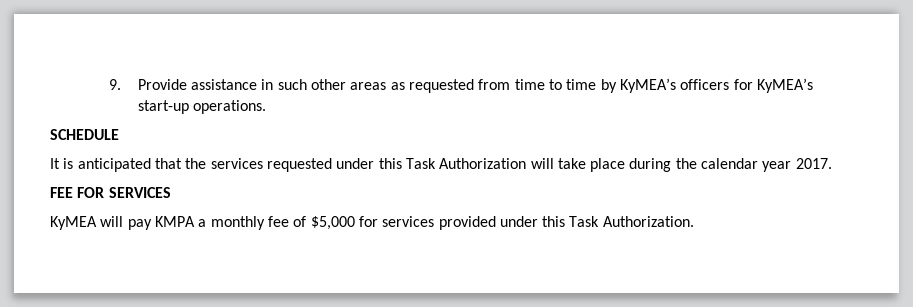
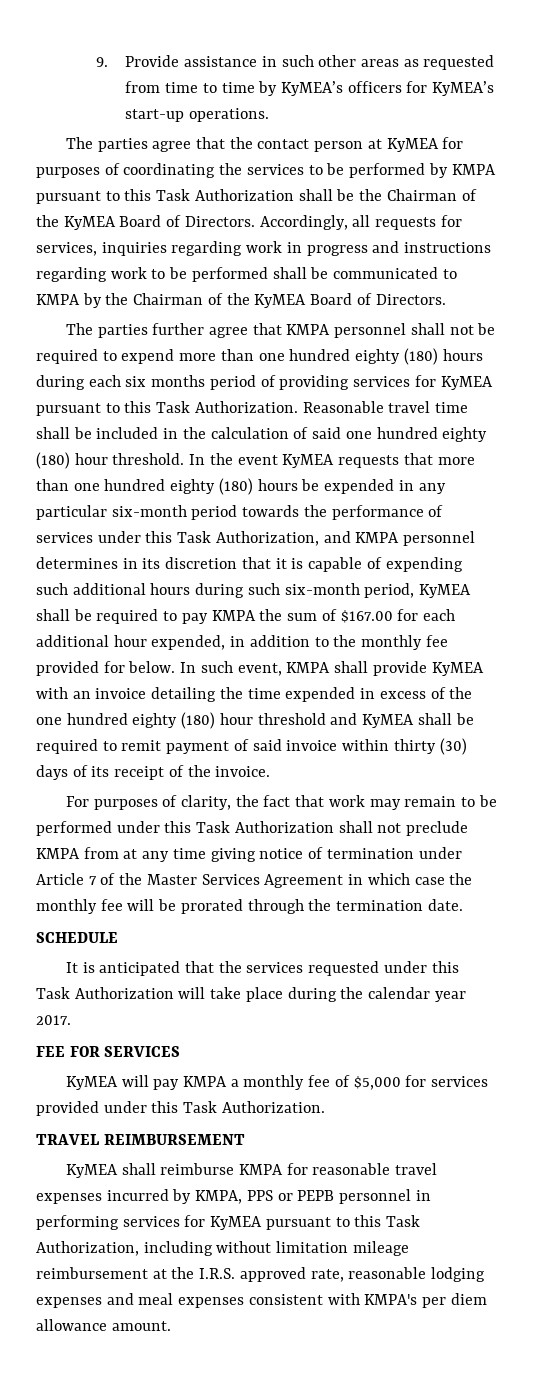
+ The parties agree that the contact person at KyMEA for purposes of coordinating the services to be performed by KMPA pursuant to this Task Authorization shall be the Chairman of the KyMEA Board of Directors. Accordingly, all requests for services, inquiries regarding work in progress and instructions regarding work to be performed shall be communicated to KMPA by the Chairman of the KyMEA Board of Directors.
+ The parties further agree that KMPA personnel shall not be required to expend more than one hundred eighty (180) hours during each six months period of providing services for KyMEA pursuant to this Task Authorization. Reasonable travel time shall be included in the calculation of said one hundred eighty (180) hour threshold. In the event KyMEA requests that more than one hundred eighty (180) hours be expended in any particular six-month period towards the performance of services under this Task Authorization, and KMPA personnel determines in its discretion that it is capable of expending such additional hours during such six-month period, KyMEA shall be required to pay KMPA the sum of $167.00 for each additional hour expended, in addition to the monthly fee provided for below. In such event, KMPA shall provide KyMEA with an invoice detailing the time expended in excess of the one hundred eighty (180) hour threshold and KyMEA shall be required to remit payment of said invoice within thirty (30) days of its receipt of the invoice.
+ For purposes of clarity, the fact that work may remain to be performed under this Task Authorization shall not preclude KMPA from at any time giving notice of termination under Article 7 of the Master Services Agreement in which case the monthly fee will be prorated through the termination date.
+ TRAVEL REIMBURSEMENT
+ KyMEA shall reimburse KMPA for reasonable travel expenses incurred by KMPA, PPS or PEPB personnel in performing services for KyMEA pursuant to this Task Authorization, including without limitation mileage reimbursement at the I.R.S. approved rate, reasonable lodging expenses and meal expenses consistent with KMPA's per diem allowance amount.

